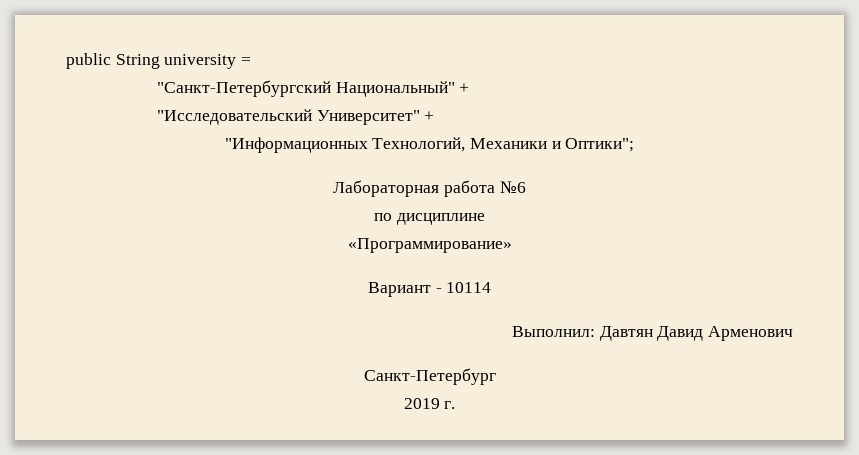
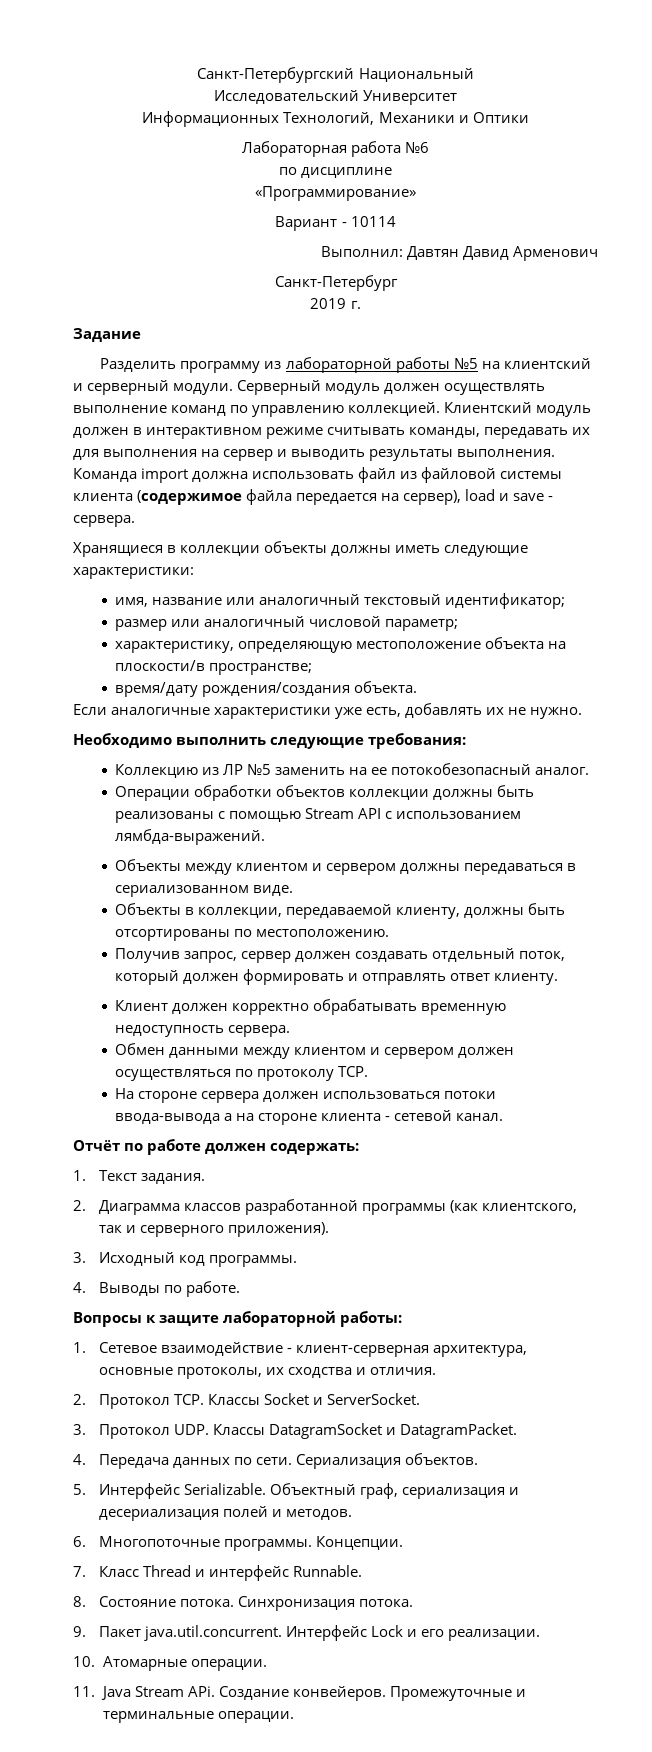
- public String university =
- "Санкт-Петербургский Национальный" +
- "Исследовательский Университет" +
- "Информационных Технологий, Механики и Оптики";
+ Санкт-Петербургский Национальный
+ Исследовательский Университет
+ Информационных Технологий, Механики и Оптики
+ Задание
+ Разделить программу из лабораторной работы №5 на клиентский и серверный модули. Серверный модуль должен осуществлять выполнение команд по управлению коллекцией. Клиентский модуль должен в интерактивном режиме считывать команды, передавать их для выполнения на сервер и выводить результаты выполнения. Команда import должна использовать файл из файловой системы клиента (содержимое файла передается на сервер), load и save - сервера.
+ Хранящиеся в коллекции объекты должны иметь следующие характеристики:
+ имя, название или аналогичный текстовый идентификатор;
+ размер или аналогичный числовой параметр;
+ характеристику, определяющую местоположение объекта на плоскости/в пространстве;
+ время/дату рождения/создания объекта.
+ Если аналогичные характеристики уже есть, добавлять их не нужно.
+ Необходимо выполнить следующие требования:
+ Коллекцию из ЛР №5 заменить на ее потокобезопасный аналог.
+ Операции обработки объектов коллекции должны быть реализованы с помощью Stream API с использованием лямбда-выражений.
+ Объекты между клиентом и сервером должны передаваться в сериализованном виде.
+ Объекты в коллекции, передаваемой клиенту, должны быть отсортированы по местоположению.
+ Получив запрос, сервер должен создавать отдельный поток, который должен формировать и отправлять ответ клиенту.
+ Клиент должен корректно обрабатывать временную недоступность сервера.
+ Обмен данными между клиентом и сервером должен осуществляться по протоколу TCP.
+ На стороне сервера должен использоваться потоки ввода-вывода а на стороне клиента - сетевой канал.
+ Отчёт по работе должен содержать:
+ 1. Текст задания.
+ 2. Диаграмма классов разработанной программы (как клиентского, так и серверного приложения).
+ 3. Исходный код программы.
+ 4. Выводы по работе.
+ Вопросы к защите лабораторной работы:
+ 1. Сетевое взаимодействие - клиент-серверная архитектура, основные протоколы, их сходства и отличия.
+ 2. Протокол TCP. Классы Socket и ServerSocket.
+ 3. Протокол UDP. Классы DatagramSocket и DatagramPacket.
+ 4. Передача данных по сети. Сериализация объектов.
+ 5. Интерфейс Serializable. Объектный граф, сериализация и десериализация полей и методов.
+ 6. Многопоточные программы. Концепции.
+ 7. Класс Thread и интерфейс Runnable.
+ 8. Состояние потока. Синхронизация потока.
+ 9. Пакет java.util.concurrent. Интерфейс Lock и его реализации.
+ 10. Атомарные операции.
+ 11. Java Stream APi. Создание конвейеров. Промежуточные и терминальные операции.

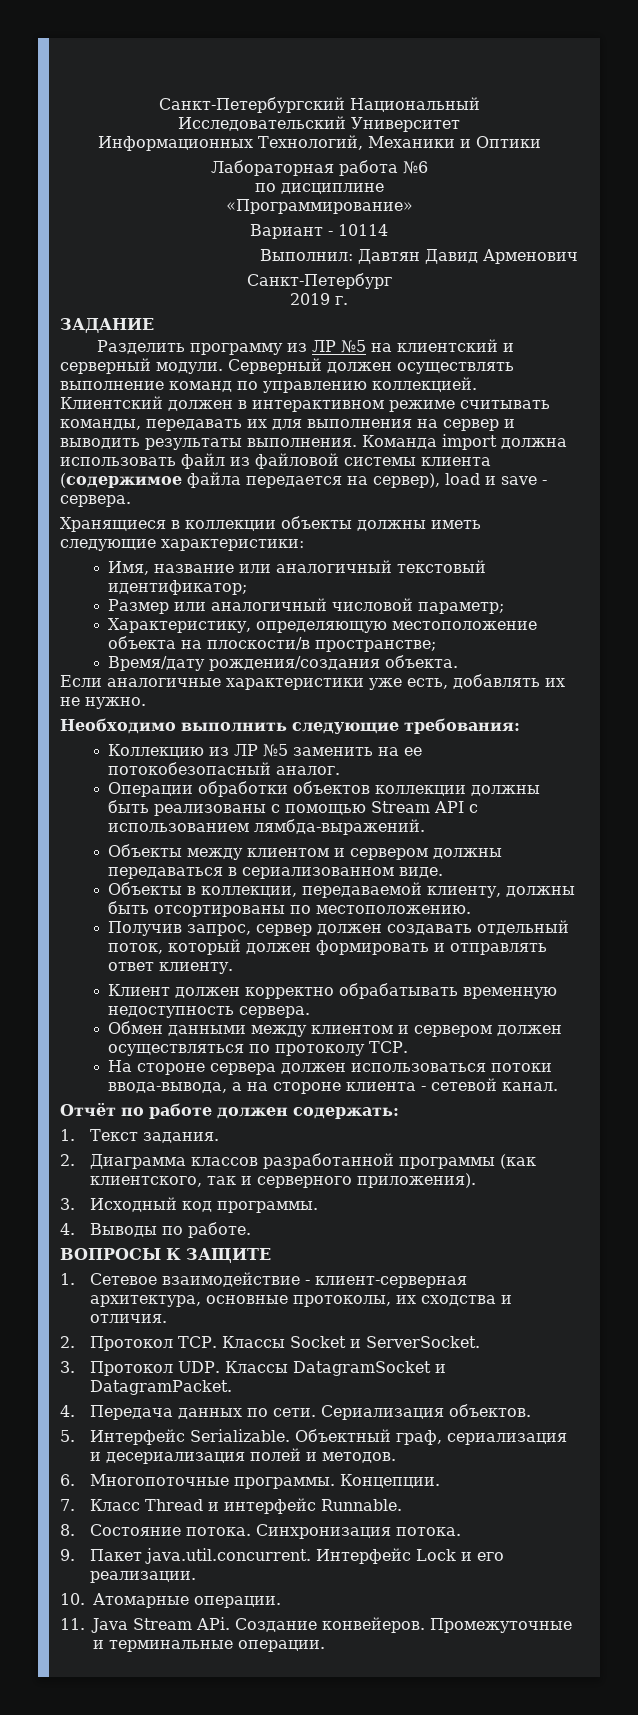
- Задание
+ ЗАДАНИЕ
- Разделить программу из лабораторной работы №5 на клиентский и серверный модули.
+ Разделить программу из ЛР №5 на клиентский и серверный модули.
- Серверный модуль должен осуществлять выполнение команд по управлению коллекцией.
+ Серверный должен осуществлять выполнение команд по управлению коллекцией.
- Клиентский модуль должен в интерактивном режиме считывать команды, передавать их для выполнения на сервер и выводить результаты выполнения.
+ Клиентский должен в интерактивном режиме считывать команды, передавать их для выполнения на сервер и выводить результаты выполнения.
- имя, название или аналогичный текстовый идентификатор;
+ Имя, название или аналогичный текстовый идентификатор;
- размер или аналогичный числовой параметр;
+ Размер или аналогичный числовой параметр;
- характеристику, определяющую местоположение объекта на плоскости/в пространстве;
+ Характеристику, определяющую местоположение объекта на плоскости/в пространстве;
- время/дату рождения/создания объекта.
+ Время/дату рождения/создания объекта.
- На стороне сервера должен использоваться потоки ввода-вывода а на стороне клиента - сетевой канал.
+ На стороне сервера должен использоваться потоки ввода-вывода, а на стороне клиента - сетевой канал.
- Вопросы к защите лабораторной работы:
+ ВОПРОСЫ К ЗАЩИТЕ

